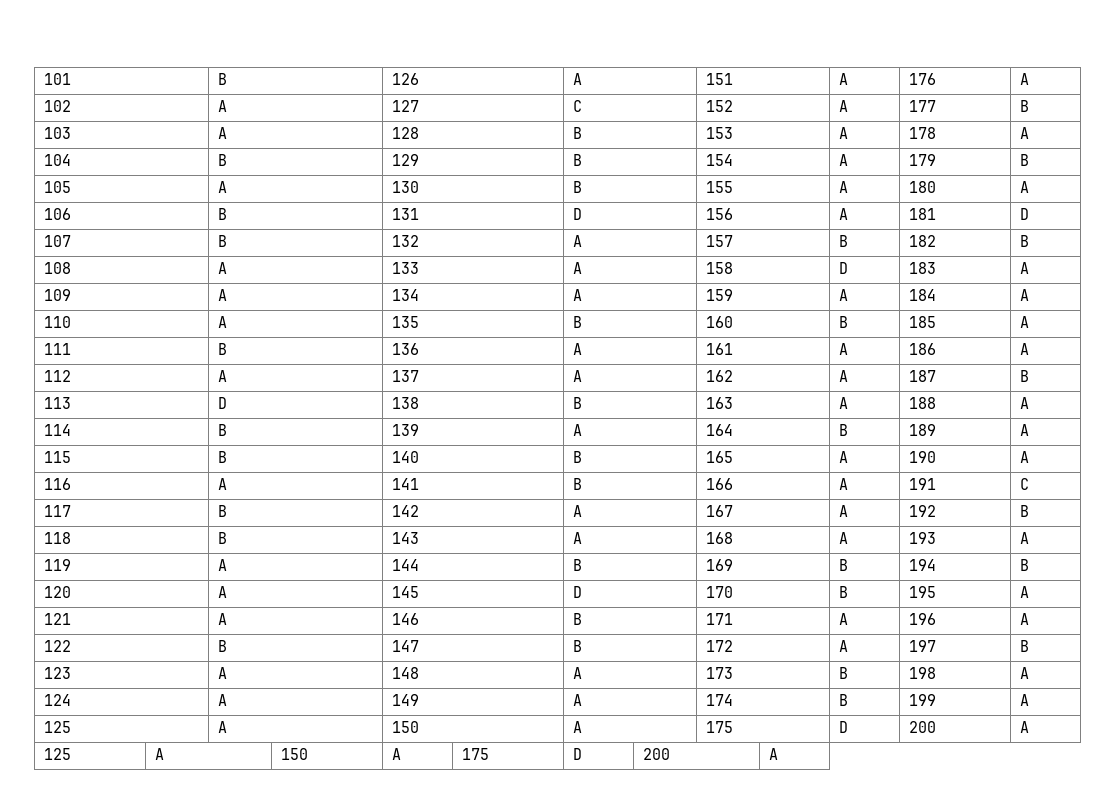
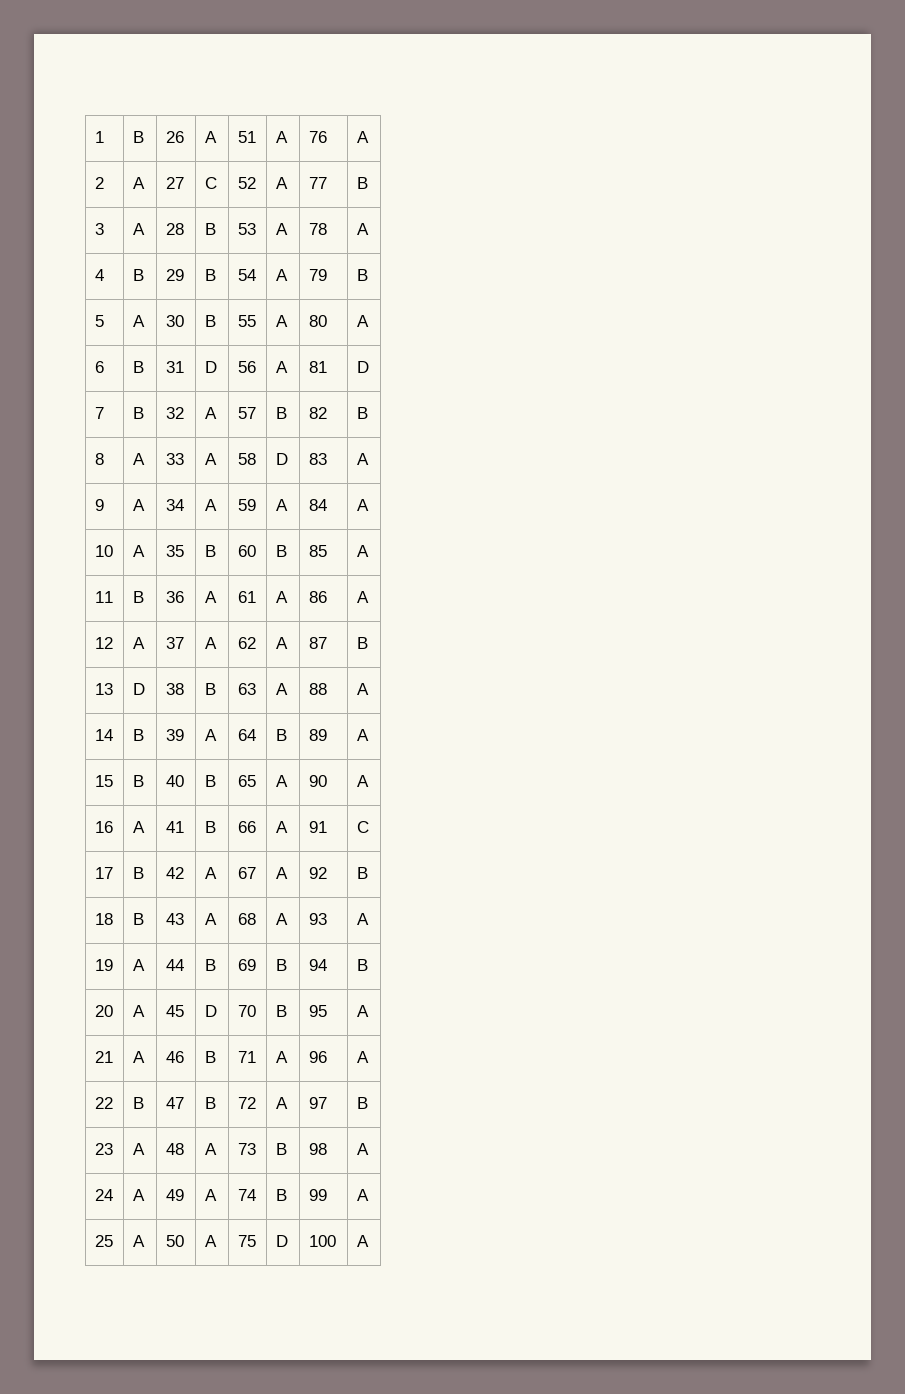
- 101 | B | 126 | A | 151 | A | 176 | A
- 102 | A | 127 | C | 152 | A | 177 | B
- 103 | A | 128 | B | 153 | A | 178 | A
- 104 | B | 129 | B | 154 | A | 179 | B
- 105 | A | 130 | B | 155 | A | 180 | A
- 106 | B | 131 | D | 156 | A | 181 | D
+ 1 | B | 26 | A | 51 | A | 76 | A
+ 2 | A | 27 | C | 52 | A | 77 | B
+ 3 | A | 28 | B | 53 | A | 78 | A
+ 4 | B | 29 | B | 54 | A | 79 | B
+ 5 | A | 30 | B | 55 | A | 80 | A
+ 6 | B | 31 | D | 56 | A | 81 | D
- 107 | B | 132 | A | 157 | B | 182 | B
- 108 | A | 133 | A | 158 | D | 183 | A
- 109 | A | 134 | A | 159 | A | 184 | A
- 110 | A | 135 | B | 160 | B | 185 | A
- 111 | B | 136 | A | 161 | A | 186 | A
- 112 | A | 137 | A | 162 | A | 187 | B
- 113 | D | 138 | B | 163 | A | 188 | A
- 114 | B | 139 | A | 164 | B | 189 | A
- 115 | B | 140 | B | 165 | A | 190 | A
- 116 | A | 141 | B | 166 | A | 191 | C
+ 7 | B | 32 | A | 57 | B | 82 | B
+ 8 | A | 33 | A | 58 | D | 83 | A
+ 9 | A | 34 | A | 59 | A | 84 | A
+ 10 | A | 35 | B | 60 | B | 85 | A
+ 11 | B | 36 | A | 61 | A | 86 | A
+ 12 | A | 37 | A | 62 | A | 87 | B
+ 13 | D | 38 | B | 63 | A | 88 | A
+ 14 | B | 39 | A | 64 | B | 89 | A
+ 15 | B | 40 | B | 65 | A | 90 | A
+ 16 | A | 41 | B | 66 | A | 91 | C
- 117 | B | 142 | A | 167 | A | 192 | B
- 118 | B | 143 | A | 168 | A | 193 | A
- 119 | A | 144 | B | 169 | B | 194 | B
- 120 | A | 145 | D | 170 | B | 195 | A
- 121 | A | 146 | B | 171 | A | 196 | A
- 122 | B | 147 | B | 172 | A | 197 | B
- 123 | A | 148 | A | 173 | B | 198 | A
- 124 | A | 149 | A | 174 | B | 199 | A
- 125 | A | 150 | A | 175 | D | 200 | A
- 125 | A | 150 | A | 175 | D | 200 | A
+ 17 | B | 42 | A | 67 | A | 92 | B
+ 18 | B | 43 | A | 68 | A | 93 | A
+ 19 | A | 44 | B | 69 | B | 94 | B
+ 20 | A | 45 | D | 70 | B | 95 | A
+ 21 | A | 46 | B | 71 | A | 96 | A
+ 22 | B | 47 | B | 72 | A | 97 | B
+ 23 | A | 48 | A | 73 | B | 98 | A
+ 24 | A | 49 | A | 74 | B | 99 | A
+ 25 | A | 50 | A | 75 | D | 100 | A

